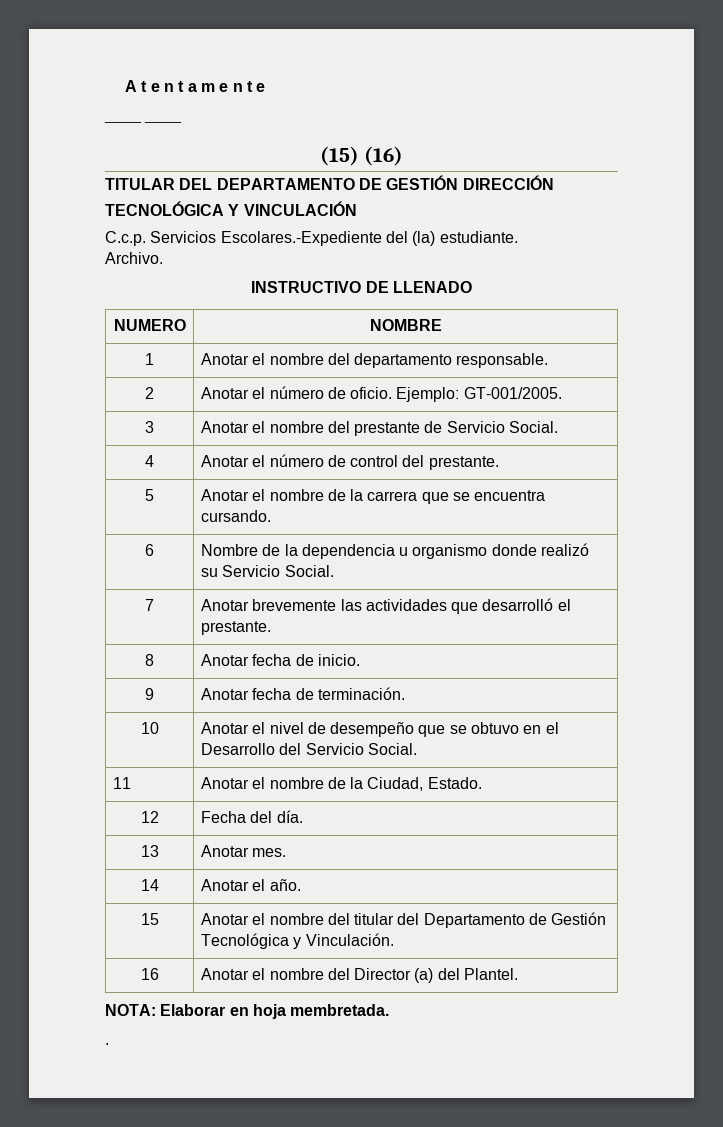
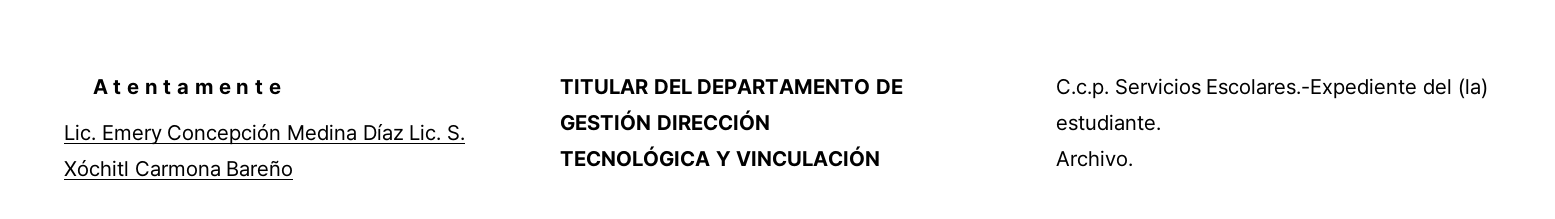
- ____ ____
- (15) (16)
+ Lic. Emery Concepción Medina Díaz Lic. S. Xóchitl Carmona Bareño
- INSTRUCTIVO DE LLENADO
- NUMERO | NOMBRE
- 1 | Anotar el nombre del departamento responsable.
- 2 | Anotar el número de oficio. Ejemplo: GT-001/2005.
- 3 | Anotar el nombre del prestante de Servicio Social.
- 4 | Anotar el número de control del prestante.
- 5 | Anotar el nombre de la carrera que se encuentra cursando.
- 6 | Nombre de la dependencia u organismo donde realizó su Servicio Social.
- 7 | Anotar brevemente las actividades que desarrolló el prestante.
- 8 | Anotar fecha de inicio.
- 9 | Anotar fecha de terminación.
- 10 | Anotar el nivel de desempeño que se obtuvo en el Desarrollo del Servicio Social.
- 11 | Anotar el nombre de la Ciudad, Estado.
- 12 | Fecha del día.
- 13 | Anotar mes.
- 14 | Anotar el año.
- 15 | Anotar el nombre del titular del Departamento de Gestión Tecnológica y Vinculación.
- 16 | Anotar el nombre del Director (a) del Plantel.
- NOTA: Elaborar en hoja membretada.
- .

